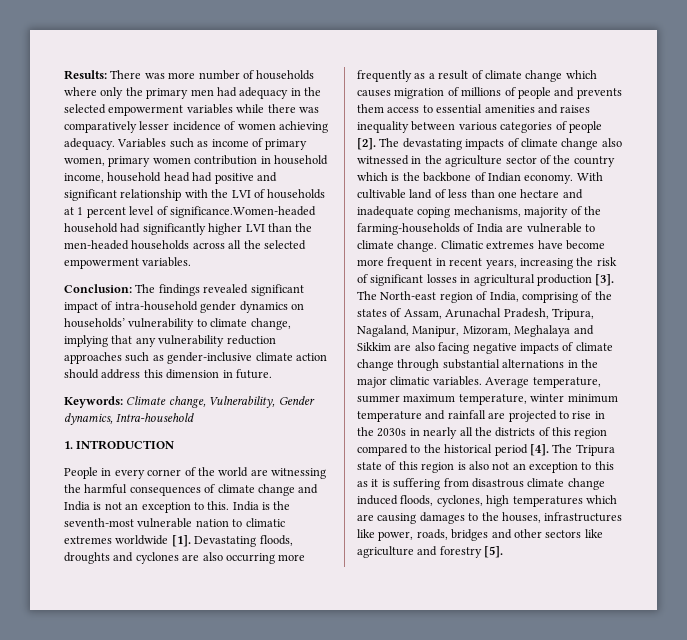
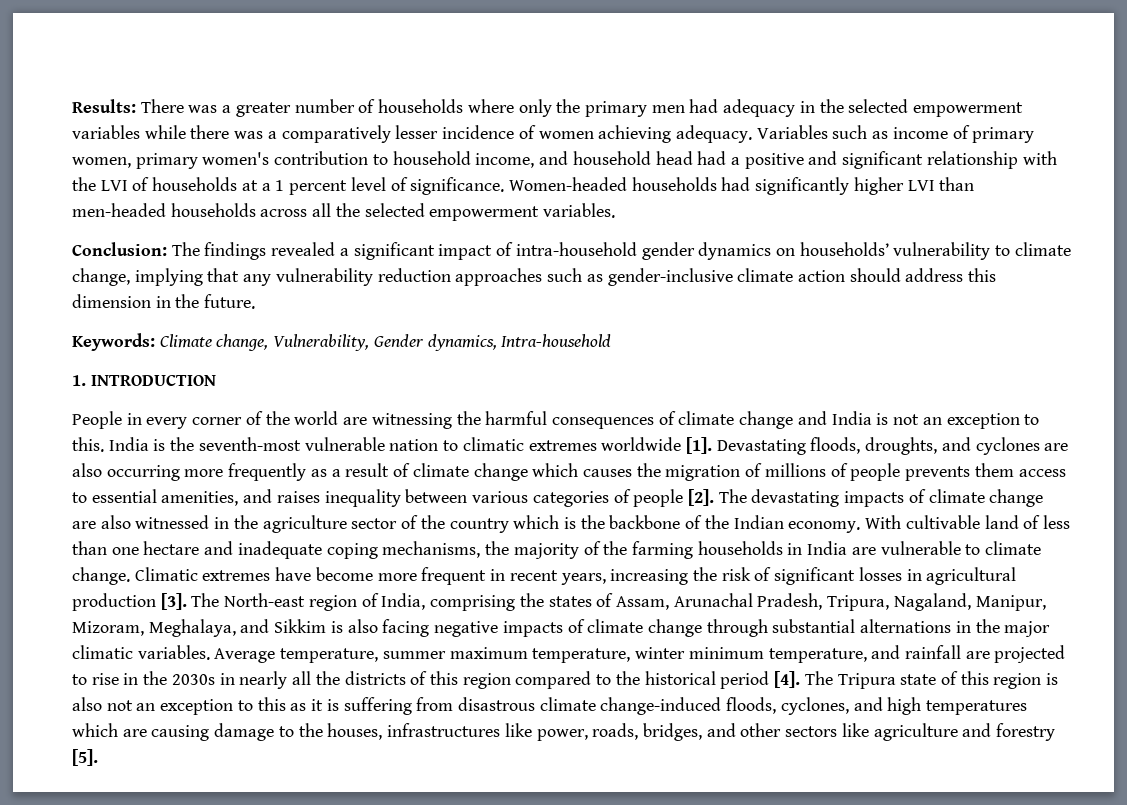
- Results: There was more number of households where only the primary men had adequacy in the selected empowerment variables while there was comparatively lesser incidence of women achieving adequacy.
+ Results: There was a greater number of households where only the primary men had adequacy in the selected empowerment variables while there was a comparatively lesser incidence of women achieving adequacy.
- Variables such as income of primary women, primary women contribution in household income, household head had positive and significant relationship with the LVI of households at 1 percent level of significance.Women-headed household had significantly higher LVI than the men-headed households across all the selected empowerment variables.
+ Variables such as income of primary women, primary women's contribution to household income, and household head had a positive and significant relationship with the LVI of households at a 1 percent level of significance. Women-headed households had significantly higher LVI than men-headed households across all the selected empowerment variables.
- Conclusion: The findings revealed significant impact of intra-household gender dynamics on households’ vulnerability to climate change, implying that any vulnerability reduction approaches such as gender-inclusive climate action should address this dimension in future.
+ Conclusion: The findings revealed a significant impact of intra-household gender dynamics on households’ vulnerability to climate change, implying that any vulnerability reduction approaches such as gender-inclusive climate action should address this dimension in the future.
- Devastating floods, droughts and cyclones are also occurring more frequently as a result of climate change which causes migration of millions of people and prevents them access to essential amenities and raises inequality between various categories of people [2].
+ Devastating floods, droughts, and cyclones are also occurring more frequently as a result of climate change which causes the migration of millions of people prevents them access to essential amenities, and raises inequality between various categories of people [2].
- The devastating impacts of climate change also witnessed in the agriculture sector of the country which is the backbone of Indian economy.
+ The devastating impacts of climate change are also witnessed in the agriculture sector of the country which is the backbone of the Indian economy.
- With cultivable land of less than one hectare and inadequate coping mechanisms, majority of the farming-households of India are vulnerable to climate change.
+ With cultivable land of less than one hectare and inadequate coping mechanisms, the majority of the farming households in India are vulnerable to climate change.
- The North-east region of India, comprising of the states of Assam, Arunachal Pradesh, Tripura, Nagaland, Manipur, Mizoram, Meghalaya and Sikkim are also facing negative impacts of climate change through substantial alternations in the major climatic variables.
+ The North-east region of India, comprising the states of Assam, Arunachal Pradesh, Tripura, Nagaland, Manipur, Mizoram, Meghalaya, and Sikkim is also facing negative impacts of climate change through substantial alternations in the major climatic variables.
- Average temperature, summer maximum temperature, winter minimum temperature and rainfall are projected to rise in the 2030s in nearly all the districts of this region compared to the historical period [4].
+ Average temperature, summer maximum temperature, winter minimum temperature, and rainfall are projected to rise in the 2030s in nearly all the districts of this region compared to the historical period [4].
- The Tripura state of this region is also not an exception to this as it is suffering from disastrous climate change induced floods, cyclones, high temperatures which are causing damages to the houses, infrastructures like power, roads, bridges and other sectors like agriculture and forestry [5].
+ The Tripura state of this region is also not an exception to this as it is suffering from disastrous climate change-induced floods, cyclones, and high temperatures which are causing damage to the houses, infrastructures like power, roads, bridges, and other sectors like agriculture and forestry [5].

